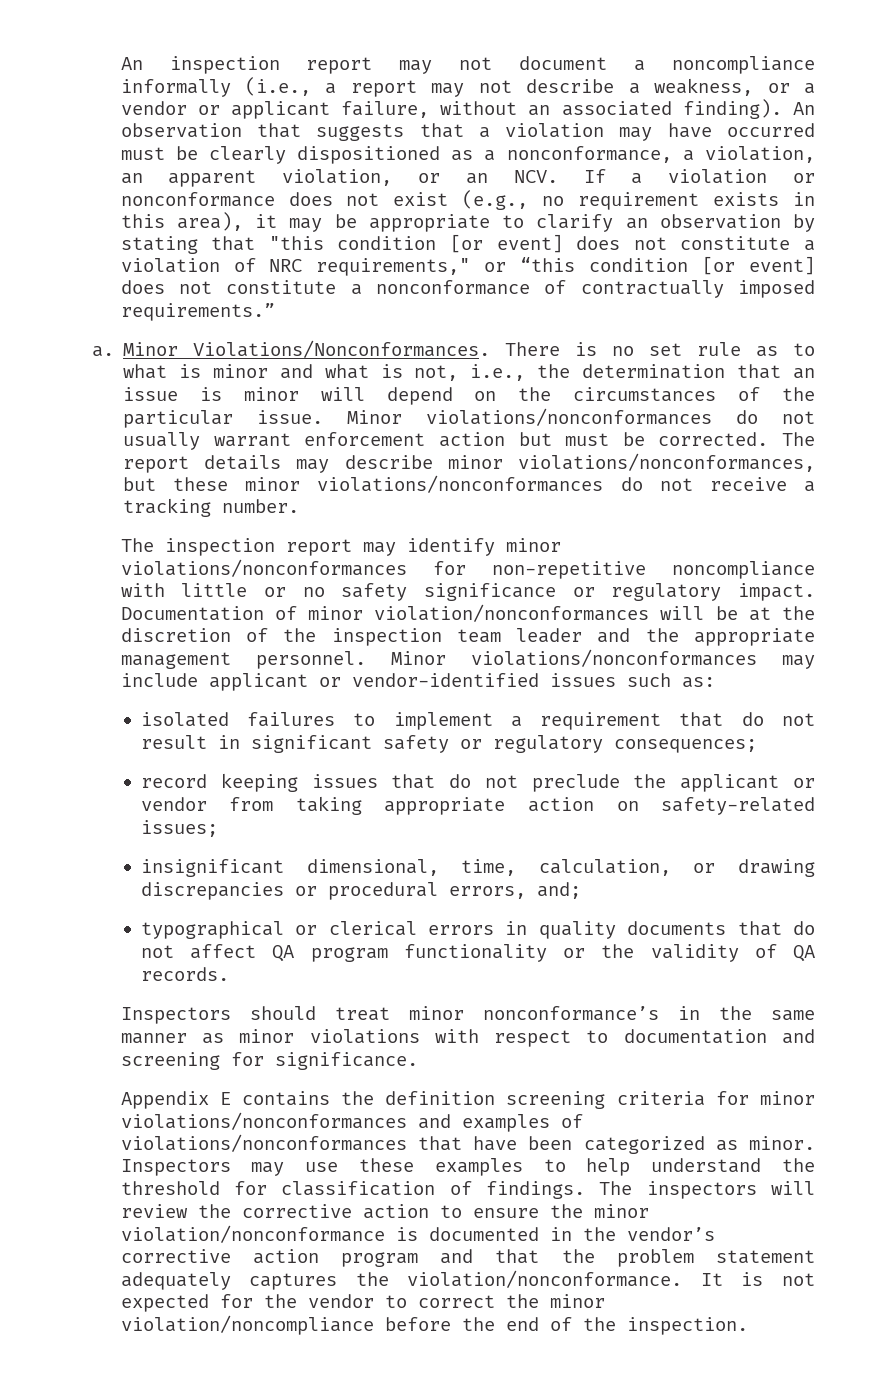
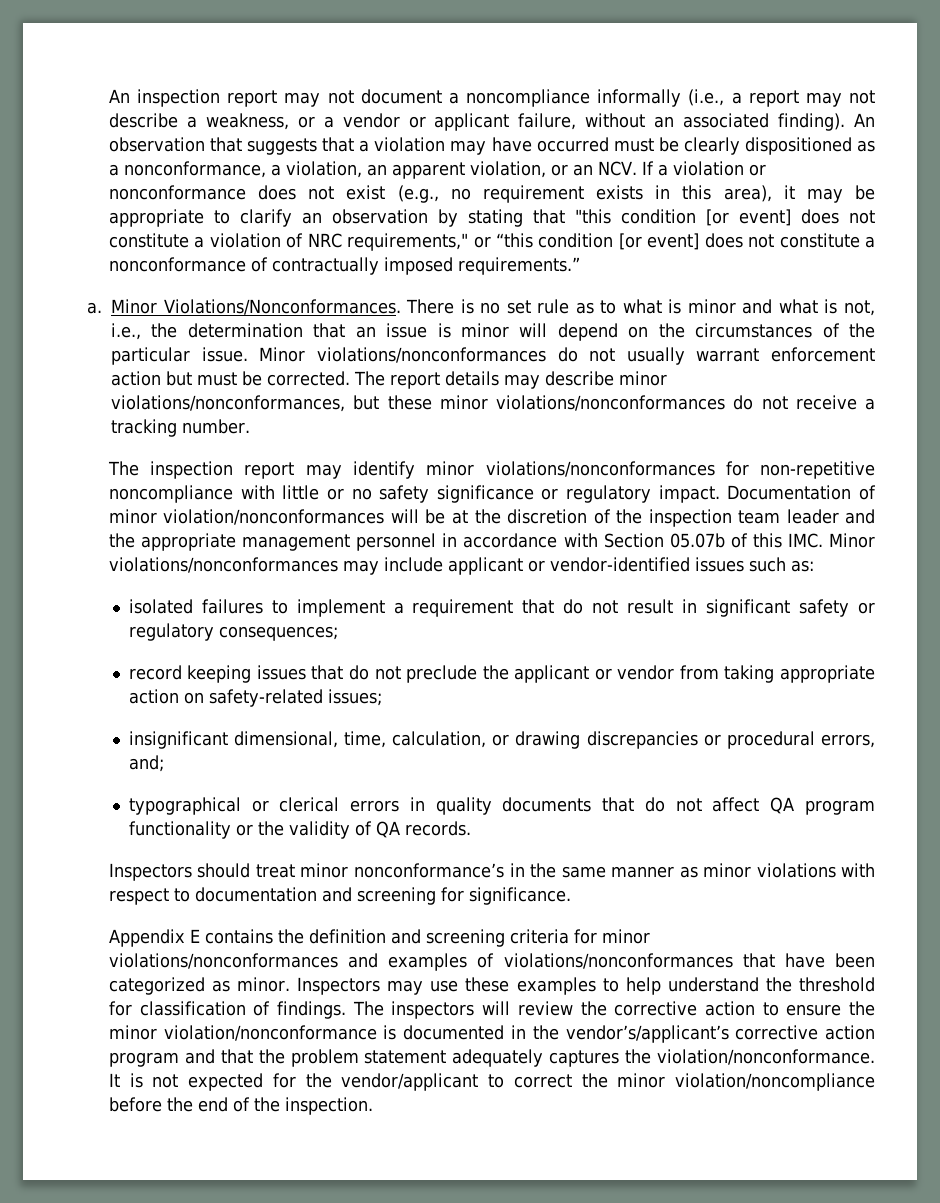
- Documentation of minor violation/nonconformances will be at the discretion of the inspection team leader and the appropriate management personnel. Minor violations/nonconformances may include applicant or vendor-identified issues such as:
+ Documentation of minor violation/nonconformances will be at the discretion of the inspection team leader and the appropriate management personnel in accordance with Section 05.07b of this IMC. Minor violations/nonconformances may include applicant or vendor-identified issues such as:
- Appendix E contains the definition screening criteria for minor violations/nonconformances and examples of violations/nonconformances that have been categorized as minor.
+ Appendix E contains the definition and screening criteria for minor violations/nonconformances and examples of violations/nonconformances that have been categorized as minor.
- The inspectors will review the corrective action to ensure the minor violation/nonconformance is documented in the vendor’s corrective action program and that the problem statement adequately captures the violation/nonconformance.
+ The inspectors will review the corrective action to ensure the minor violation/nonconformance is documented in the vendor’s/applicant’s corrective action program and that the problem statement adequately captures the violation/nonconformance.
- It is not expected for the vendor to correct the minor violation/noncompliance before the end of the inspection.
+ It is not expected for the vendor/applicant to correct the minor violation/noncompliance before the end of the inspection.

